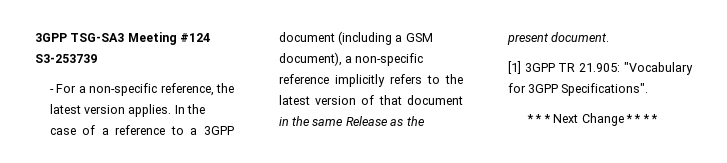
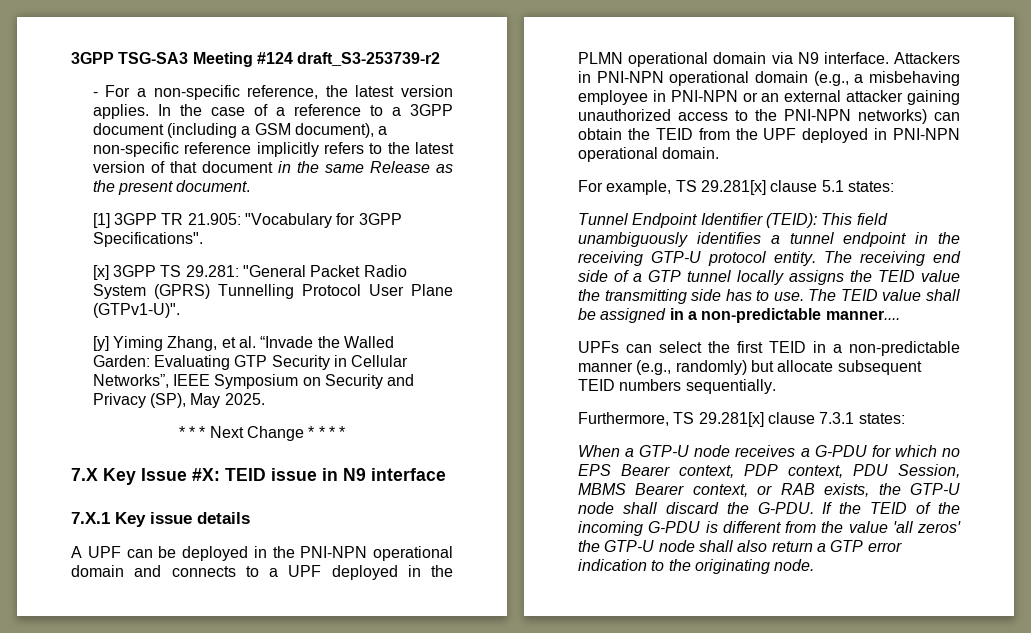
- 3GPP TSG-SA3 Meeting #124 S3-253739
+ 3GPP TSG-SA3 Meeting #124 draft_S3-253739-r2
+ [x] 3GPP TS 29.281: "General Packet Radio System (GPRS) Tunnelling Protocol User Plane (GTPv1-U)".
+ [y] Yiming Zhang, et al. “Invade the Walled Garden: Evaluating GTP Security in Cellular Networks”, IEEE Symposium on Security and Privacy (SP), May 2025.
+ 7.X Key Issue #X: TEID issue in N9 interface
+ 7.X.1 Key issue details
+ A UPF can be deployed in the PNI-NPN operational domain and connects to a UPF deployed in the PLMN operational domain via N9 interface. Attackers in PNI-NPN operational domain (e.g., a misbehaving employee in PNI-NPN or an external attacker gaining unauthorized access to the PNI-NPN networks) can obtain the TEID from the UPF deployed in PNI-NPN operational domain.
+ For example, TS 29.281[x] clause 5.1 states:
+ Tunnel Endpoint Identifier (TEID): This field unambiguously identifies a tunnel endpoint in the receiving GTP-U protocol entity. The receiving end side of a GTP tunnel locally assigns the TEID value the transmitting side has to use. The TEID value shall be assigned in a non-predictable manner....
+ UPFs can select the first TEID in a non-predictable manner (e.g., randomly) but allocate subsequent TEID numbers sequentially.
+ Furthermore, TS 29.281[x] clause 7.3.1 states:
+ When a GTP-U node receives a G-PDU for which no EPS Bearer context, PDP context, PDU Session, MBMS Bearer context, or RAB exists, the GTP-U node shall discard the G-PDU. If the TEID of the incoming G-PDU is different from the value 'all zeros' the GTP-U node shall also return a GTP error indication to the originating node.

